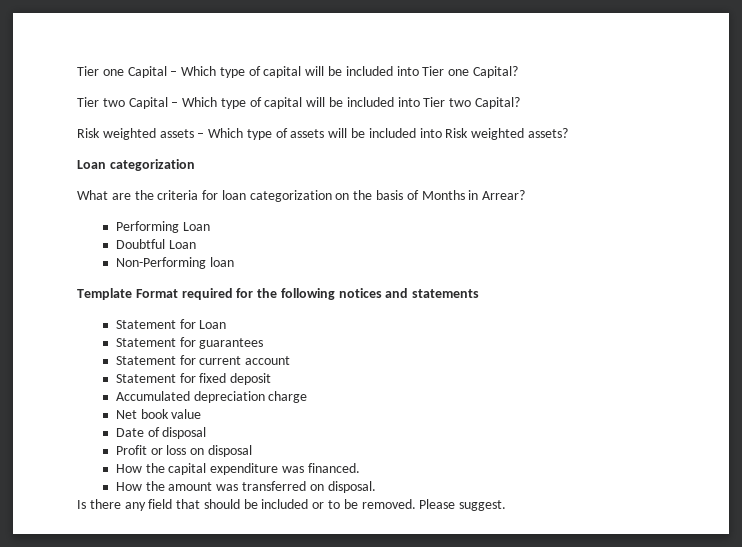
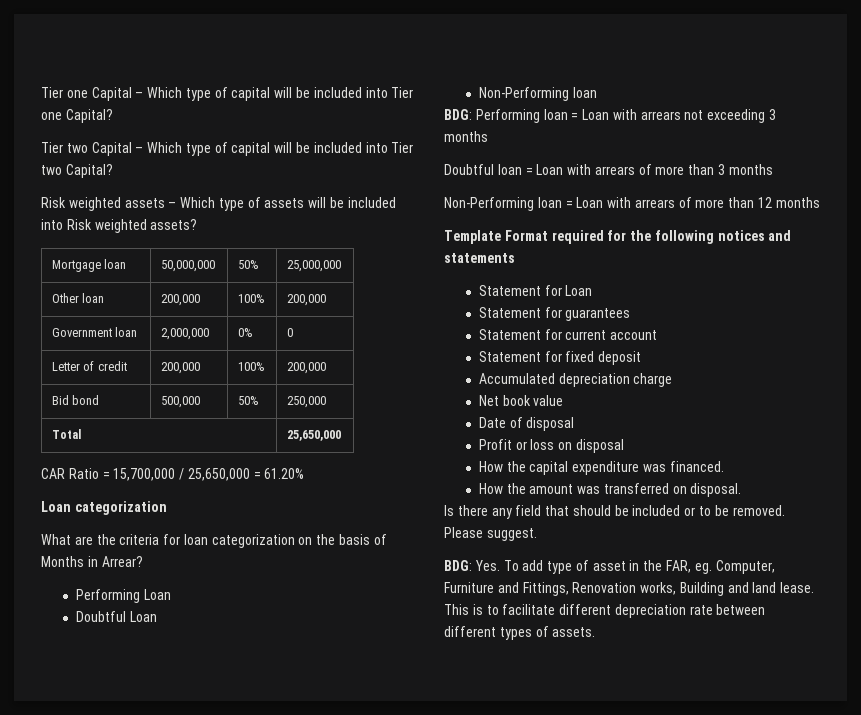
+ Mortgage loan | 50,000,000 | 50% | 25,000,000
+ Other loan | 200,000 | 100% | 200,000
+ Government loan | 2,000,000 | 0% | 0
+ Letter of credit | 200,000 | 100% | 200,000
+ Bid bond | 500,000 | 50% | 250,000
+ Total | 25,650,000
+ CAR Ratio = 15,700,000 / 25,650,000 = 61.20%
+ BDG: Performing loan = Loan with arrears not exceeding 3 months
+ Doubtful loan = Loan with arrears of more than 3 months
+ Non-Performing loan = Loan with arrears of more than 12 months
+ BDG: Yes. To add type of asset in the FAR, eg. Computer, Furniture and Fittings, Renovation works, Building and land lease. This is to facilitate different depreciation rate between different types of assets.

